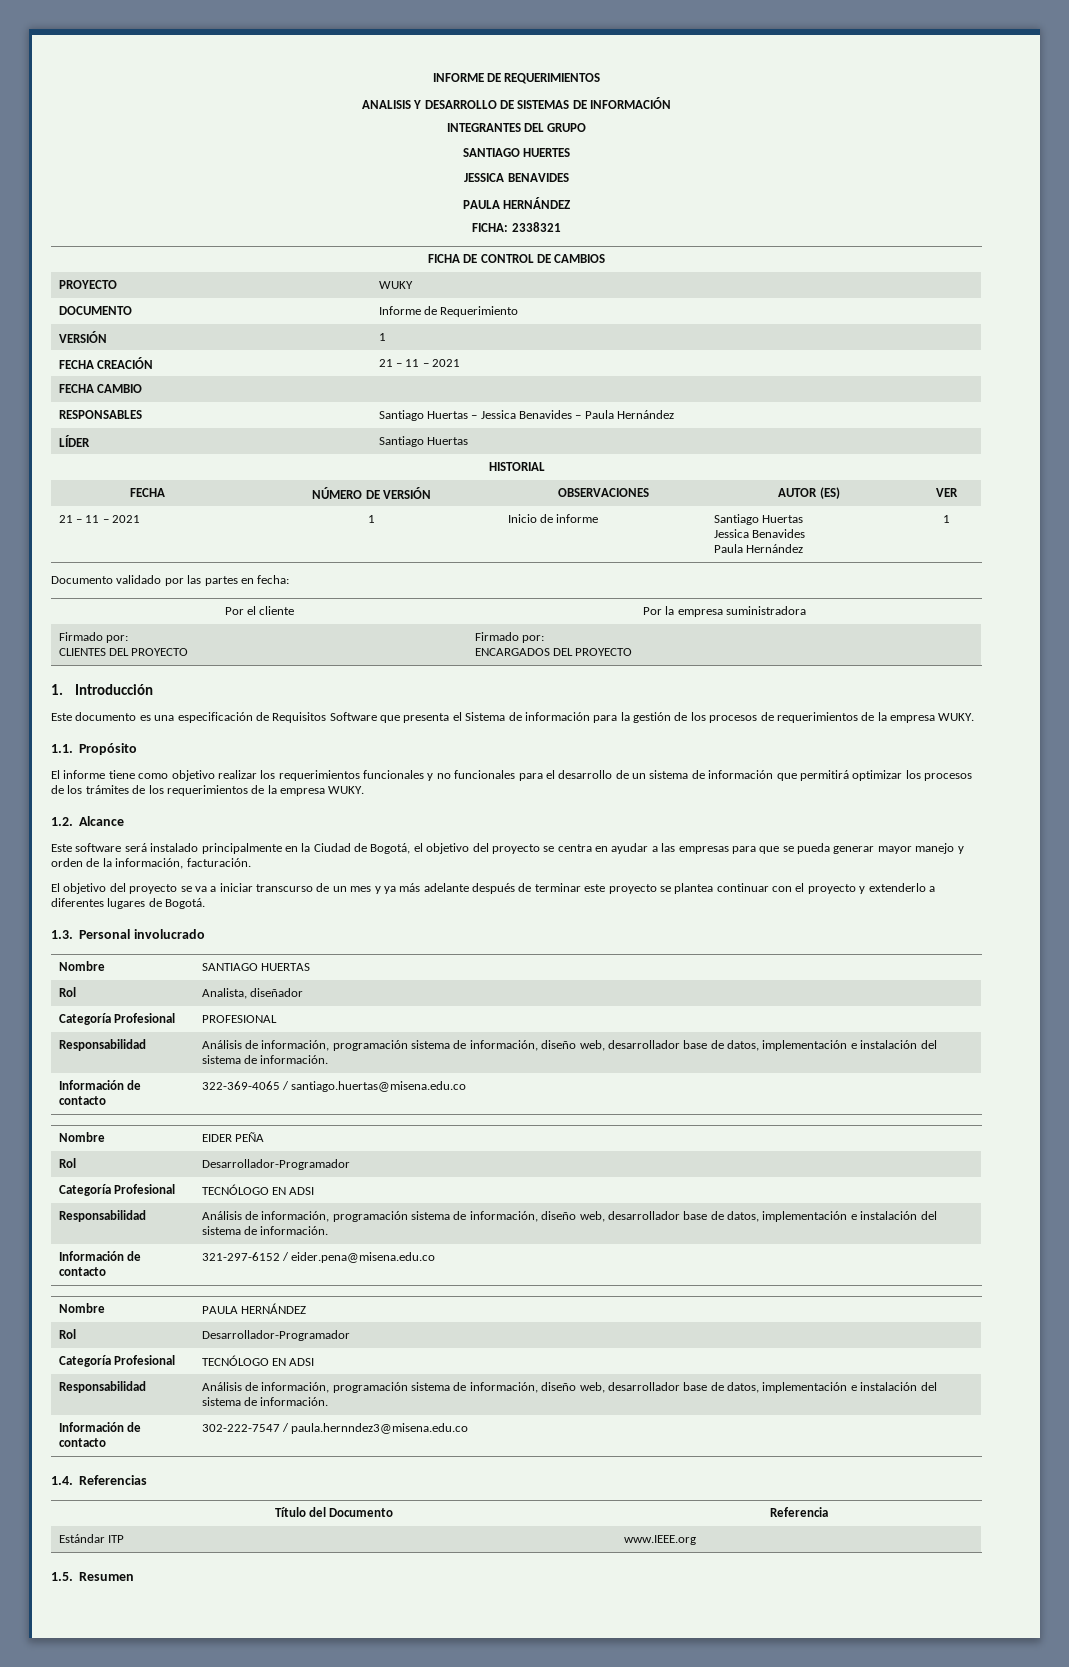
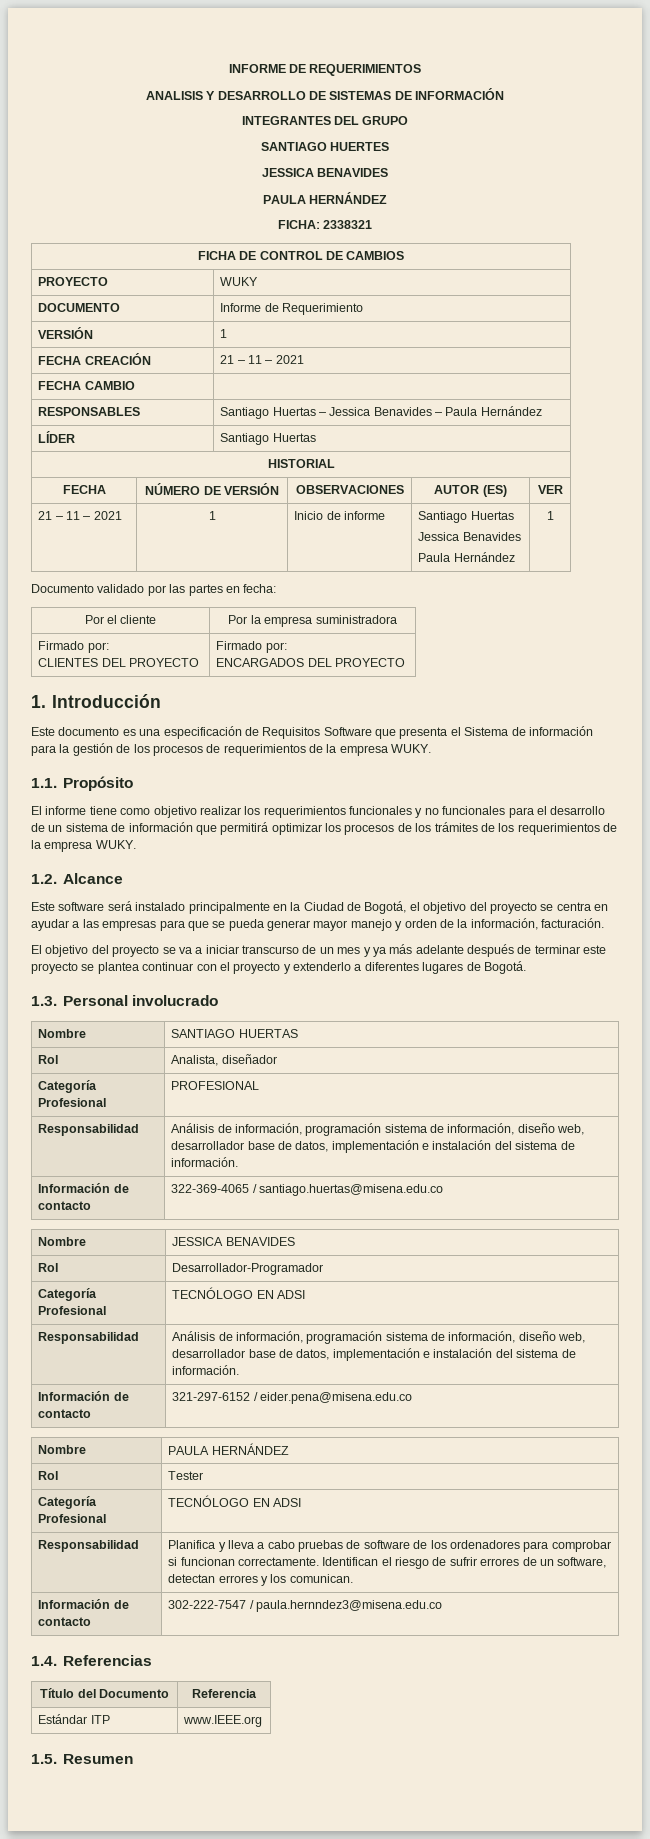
- Nombre | EIDER PEÑA
+ Nombre | JESSICA BENAVIDES
  Nombre | PAULA HERNÁNDEZ
- Rol | Desarrollador-Programador
+ Rol | Tester
  Categoría Profesional | TECNÓLOGO EN ADSI
- Responsabilidad | Análisis de información, programación sistema de información, diseño web, desarrollador base de datos, implementación e instalación del sistema de información.
+ Responsabilidad | Planifica y lleva a cabo pruebas de software de los ordenadores para comprobar si funcionan correctamente. Identifican el riesgo de sufrir errores de un software, detectan errores y los comunican.

